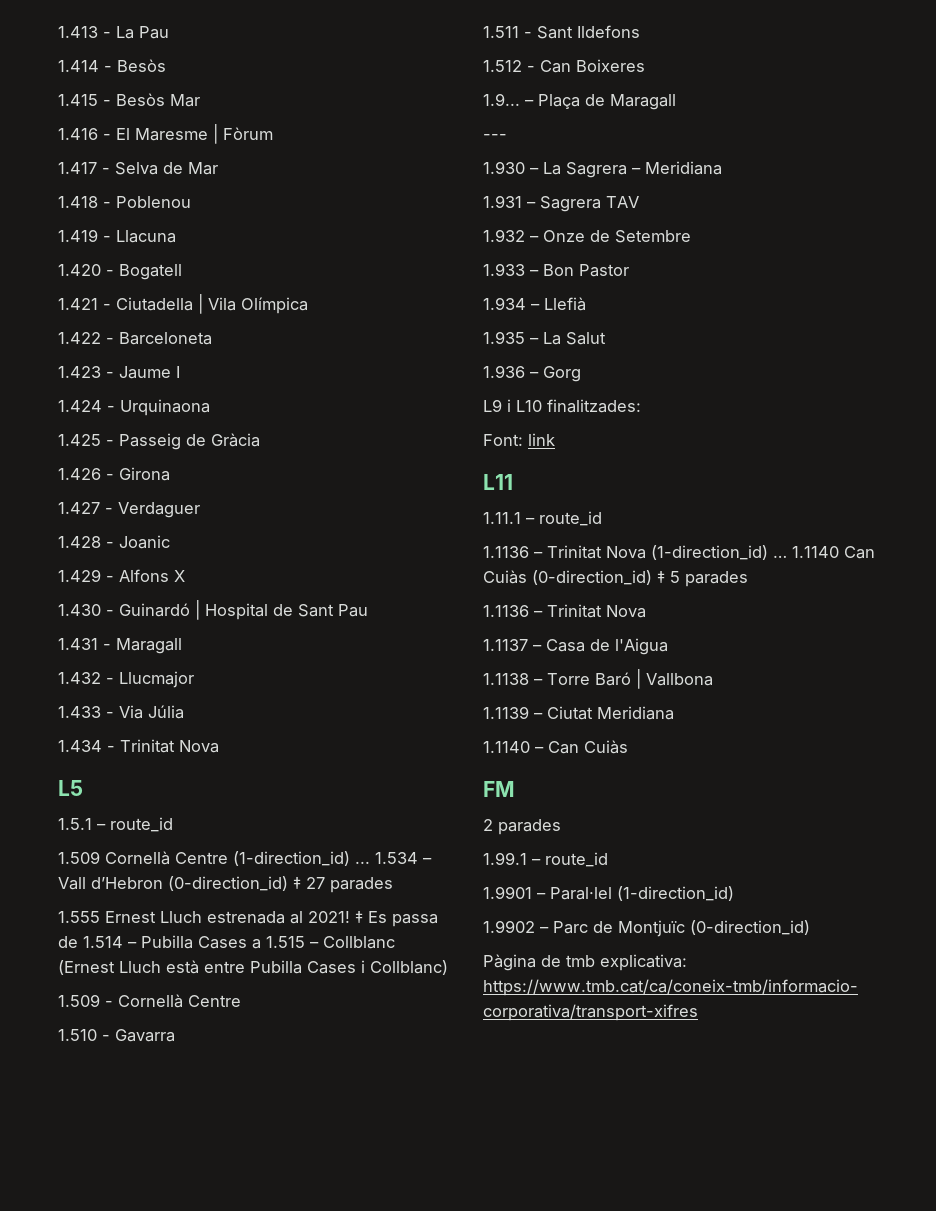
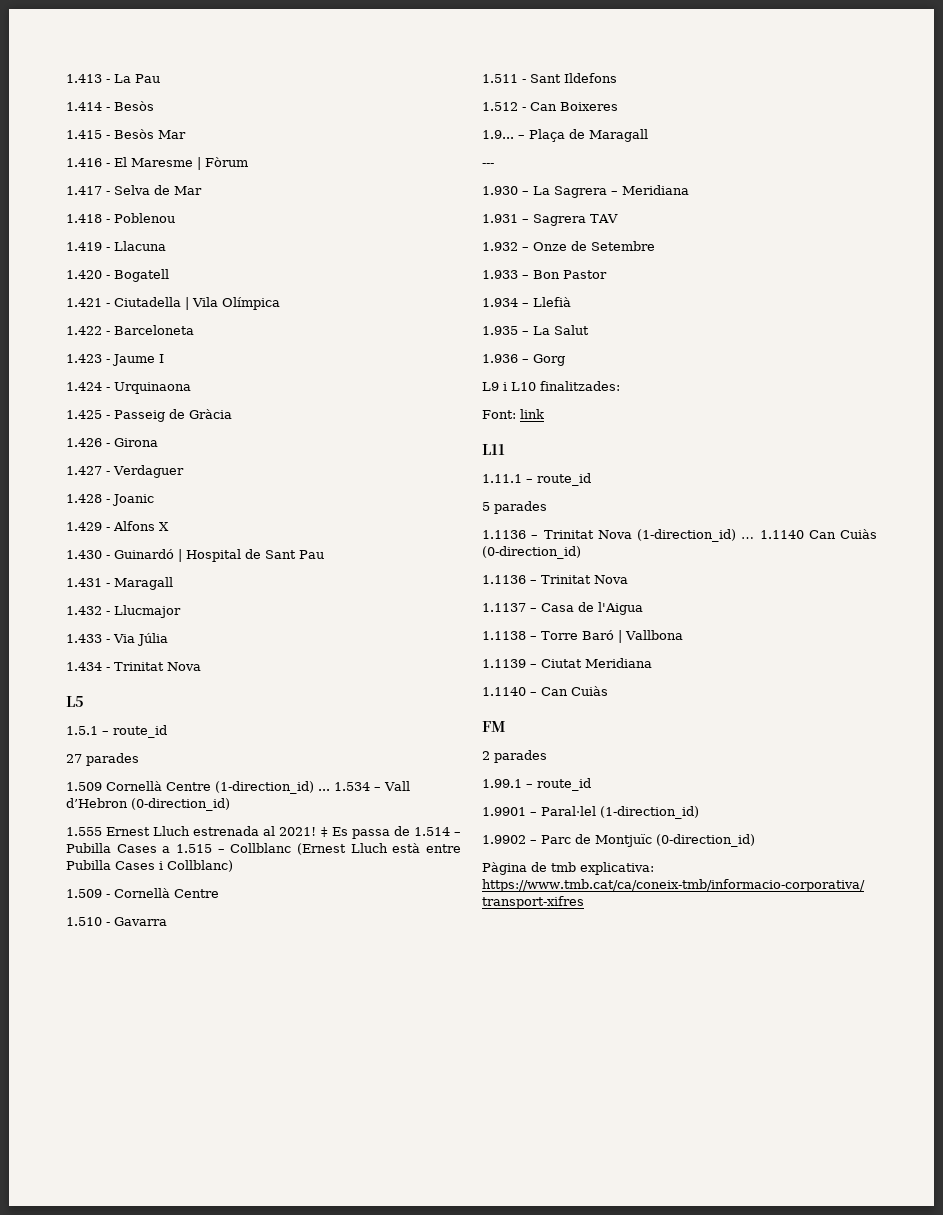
+ 27 parades
- 1.534 – Vall d’Hebron (0-direction_id) ‡ 27 parades
+ 1.534 – Vall d’Hebron (0-direction_id)
+ 5 parades
- 1.1140 Can Cuiàs (0-direction_id) ‡ 5 parades
+ 1.1140 Can Cuiàs (0-direction_id)

